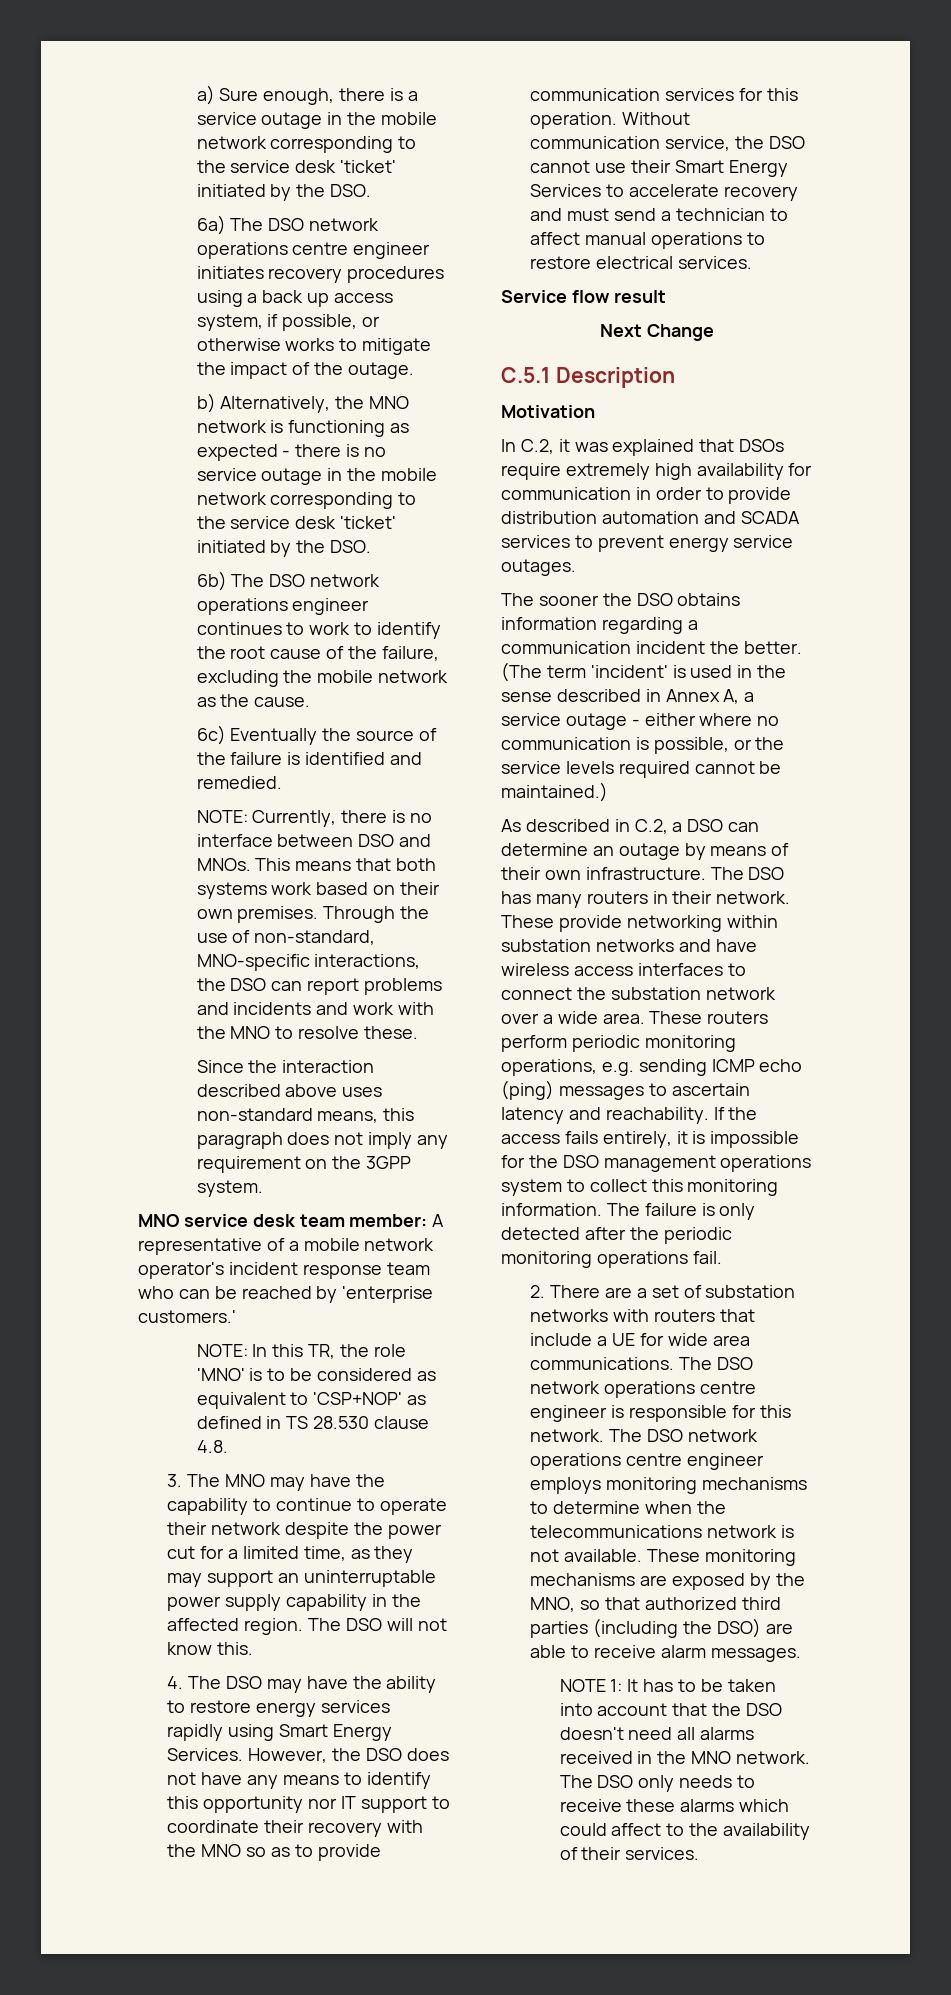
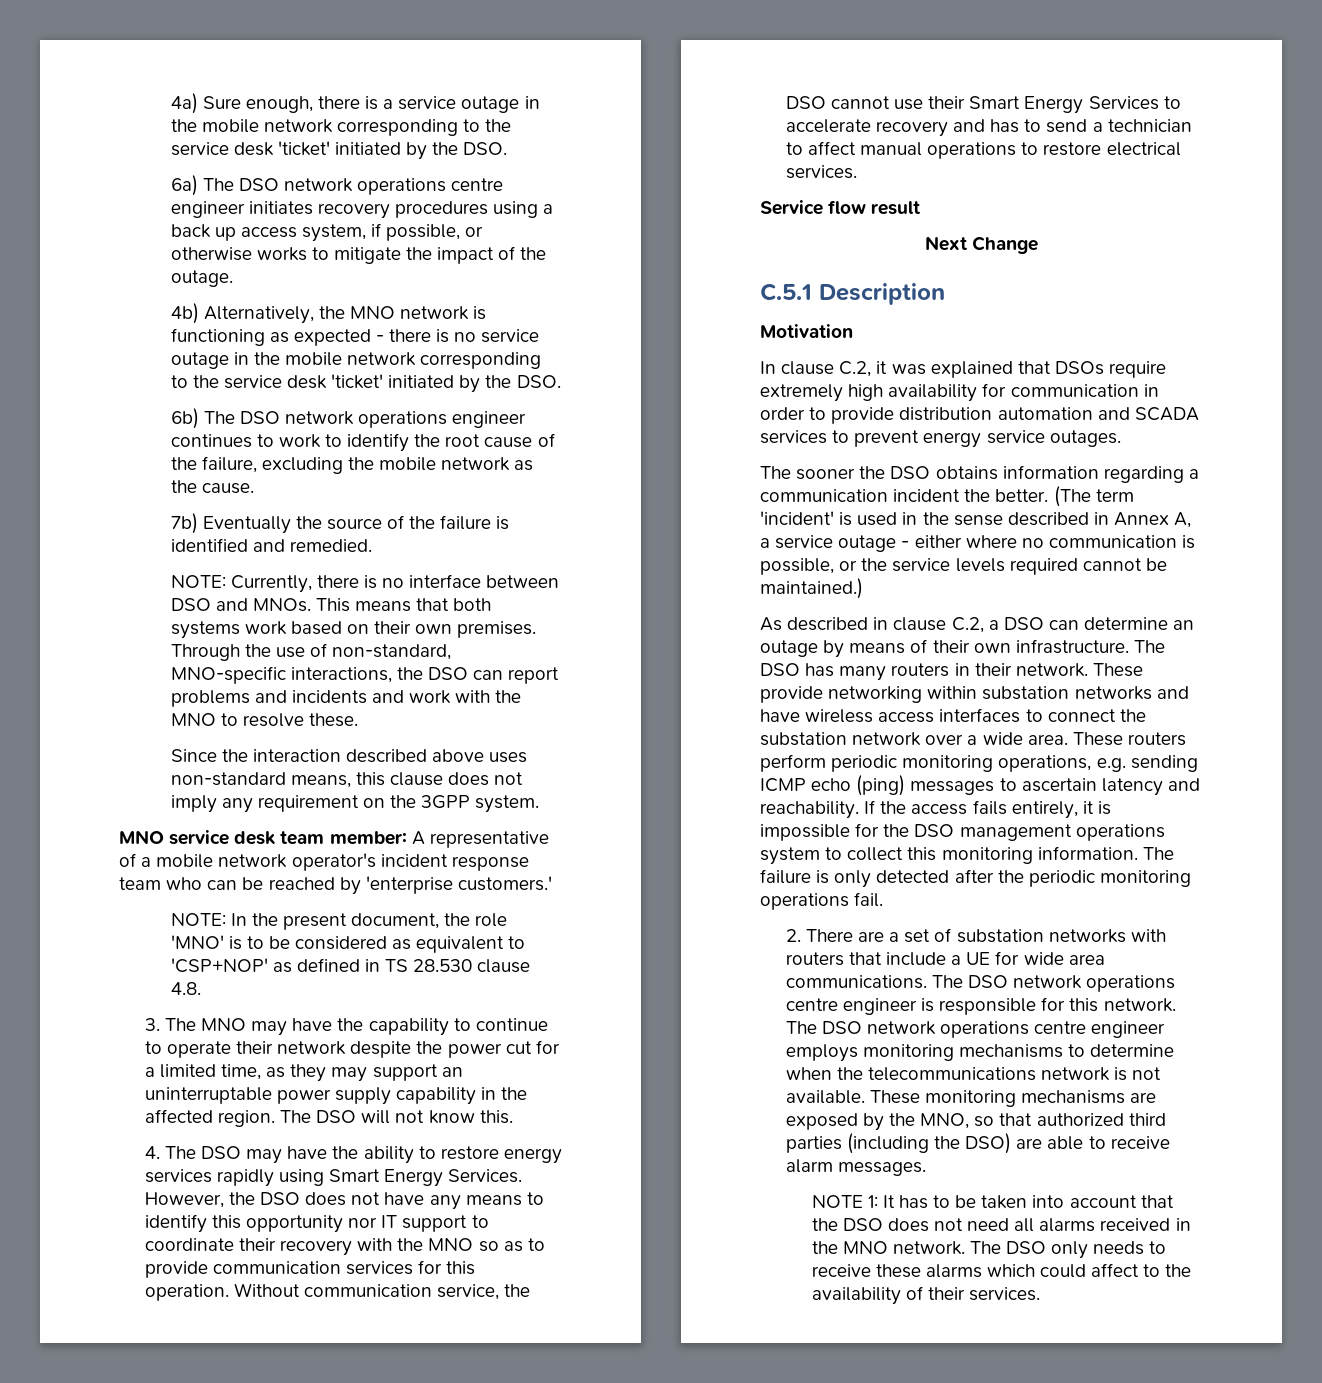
- a) Sure enough, there is a service outage in the mobile network corresponding to the service desk 'ticket' initiated by the DSO.
+ 4a) Sure enough, there is a service outage in the mobile network corresponding to the service desk 'ticket' initiated by the DSO.
- b) Alternatively, the MNO network is functioning as expected - there is no service outage in the mobile network corresponding to the service desk 'ticket' initiated by the DSO.
+ 4b) Alternatively, the MNO network is functioning as expected - there is no service outage in the mobile network corresponding to the service desk 'ticket' initiated by the DSO.
- 6c) Eventually the source of the failure is identified and remedied.
+ 7b) Eventually the source of the failure is identified and remedied.
- Since the interaction described above uses non-standard means, this paragraph does not imply any requirement on the 3GPP system.
+ Since the interaction described above uses non-standard means, this clause does not imply any requirement on the 3GPP system.
- NOTE: In this TR, the role 'MNO' is to be considered as equivalent to 'CSP+NOP' as defined in TS 28.530 clause 4.8.
+ NOTE: In the present document, the role 'MNO' is to be considered as equivalent to 'CSP+NOP' as defined in TS 28.530 clause 4.8.
- Without communication service, the DSO cannot use their Smart Energy Services to accelerate recovery and must send a technician to affect manual operations to restore electrical services.
+ Without communication service, the DSO cannot use their Smart Energy Services to accelerate recovery and has to send a technician to affect manual operations to restore electrical services.
- In C.2, it was explained that DSOs require extremely high availability for communication in order to provide distribution automation and SCADA services to prevent energy service outages.
+ In clause C.2, it was explained that DSOs require extremely high availability for communication in order to provide distribution automation and SCADA services to prevent energy service outages.
- As described in C.2, a DSO can determine an outage by means of their own infrastructure.
+ As described in clause C.2, a DSO can determine an outage by means of their own infrastructure.
- NOTE 1: It has to be taken into account that the DSO doesn't need all alarms received in the MNO network.
+ NOTE 1: It has to be taken into account that the DSO does not need all alarms received in the MNO network.

